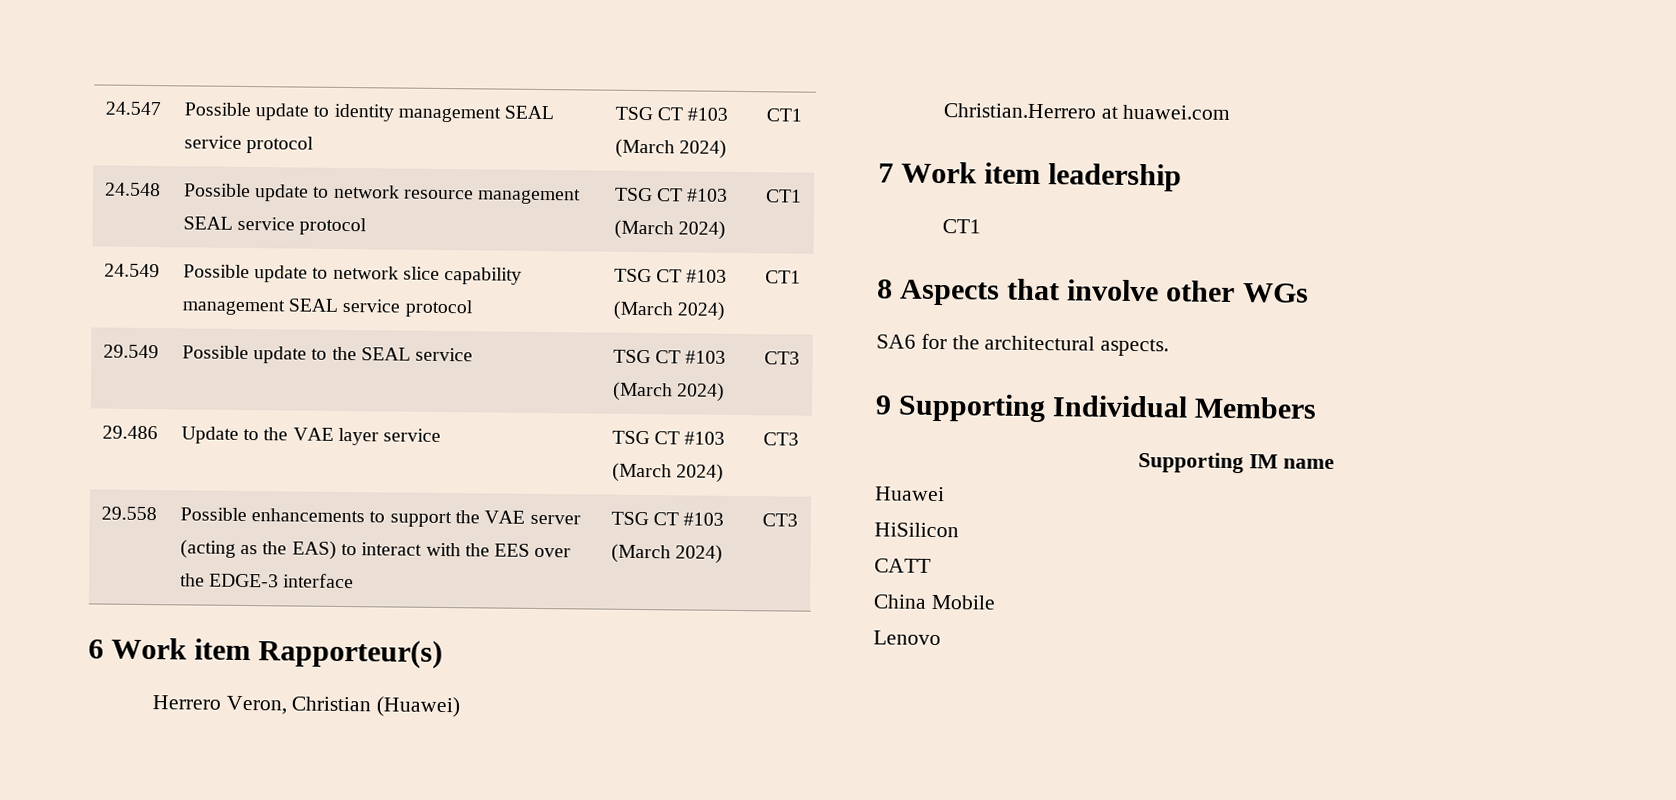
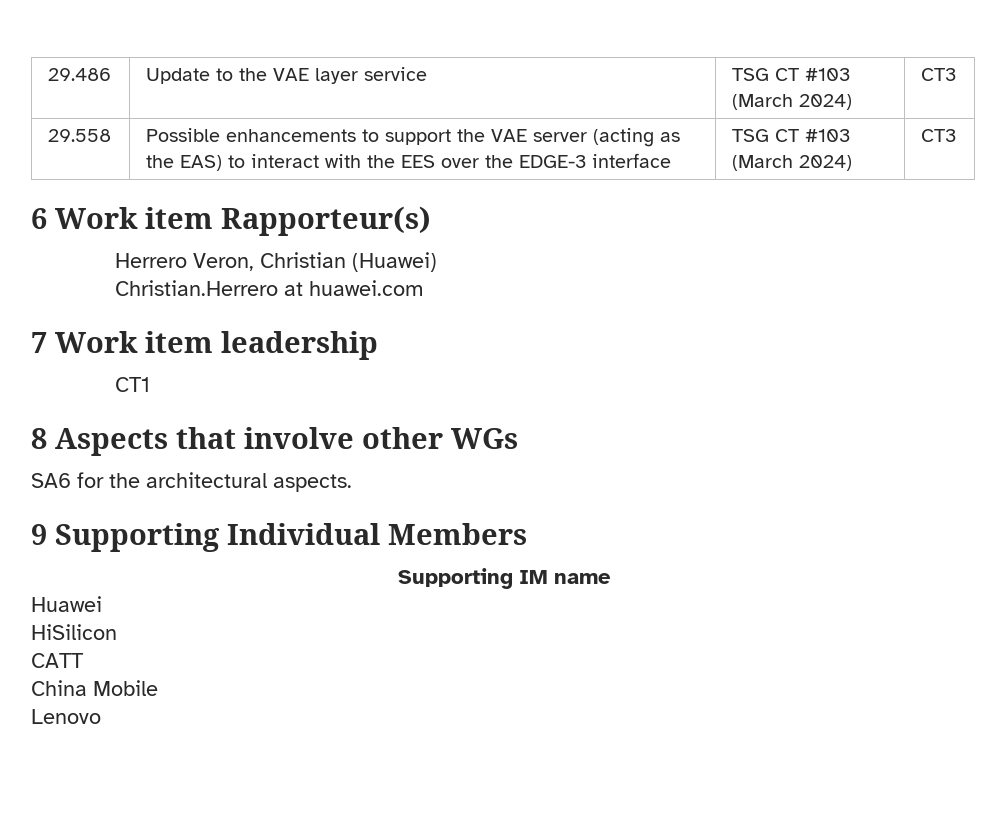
- 24.547 | Possible update to identity management SEAL service protocol | TSG CT #103 (March 2024) | CT1
- 24.548 | Possible update to network resource management SEAL service protocol | TSG CT #103 (March 2024) | CT1
- 24.549 | Possible update to network slice capability management SEAL service protocol | TSG CT #103 (March 2024) | CT1
- 29.549 | Possible update to the SEAL service | TSG CT #103 (March 2024) | CT3

